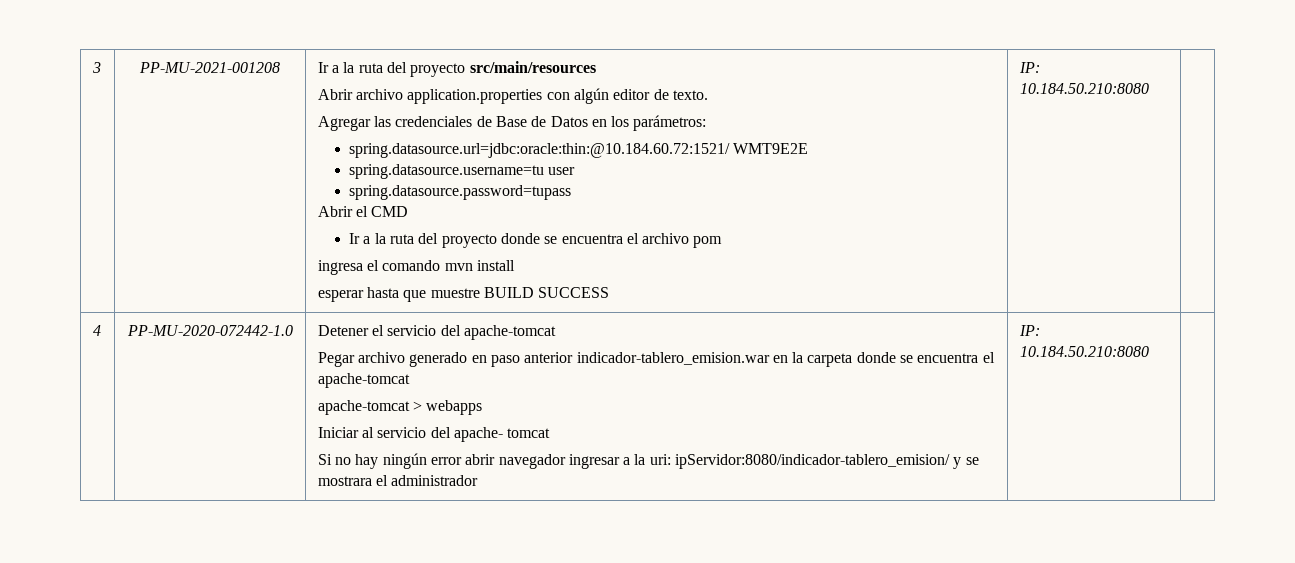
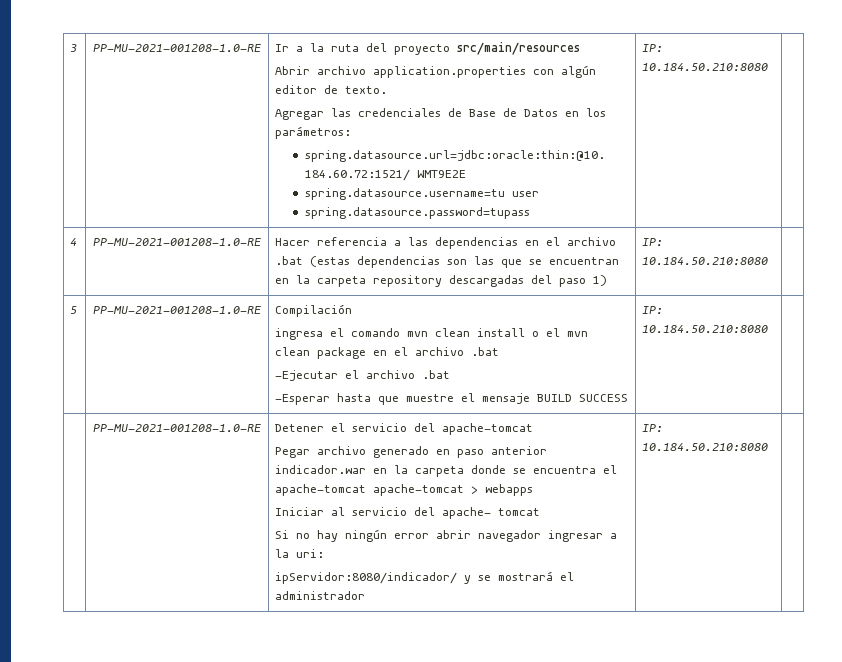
- 3 | PP-MU-2021-001208
+ 3 | PP-MU-2021-001208-1.0-RE
- spring.datasource.password=tupass
- Abrir el CMD
- Ir a la ruta del proyecto donde se encuentra el archivo pom
- ingresa el comando mvn install
- esperar hasta que muestre BUILD SUCCESS | IP: 10.184.50.210:8080 |
- 4 | PP-MU-2020-072442-1.0
+ spring.datasource.password=tupass | IP: 10.184.50.210:8080 |
+ 4 | PP-MU-2021-001208-1.0-RE | Hacer referencia a las dependencias en el archivo .bat (estas dependencias son las que se encuentran en la carpeta repository descargadas del paso 1) | IP: 10.184.50.210:8080 |
+ 5 | PP-MU-2021-001208-1.0-RE | Compilación
+ ingresa el comando mvn clean install o el mvn clean package en el archivo .bat
+ -Ejecutar el archivo .bat
+ -Esperar hasta que muestre el mensaje BUILD SUCCESS | IP: 10.184.50.210:8080 |
+ | PP-MU-2021-001208-1.0-RE
- Pegar archivo generado en paso anterior indicador-tablero_emision.war en la carpeta donde se encuentra el apache-tomcat
- apache-tomcat > webapps
+ Pegar archivo generado en paso anterior indicador.war en la carpeta donde se encuentra el apache-tomcat apache-tomcat > webapps
- Si no hay ningún error abrir navegador ingresar a la uri: ipServidor:8080/indicador-tablero_emision/ y se mostrara el administrador
+ Si no hay ningún error abrir navegador ingresar a la uri:
+ ipServidor:8080/indicador/ y se mostrará el administrador

